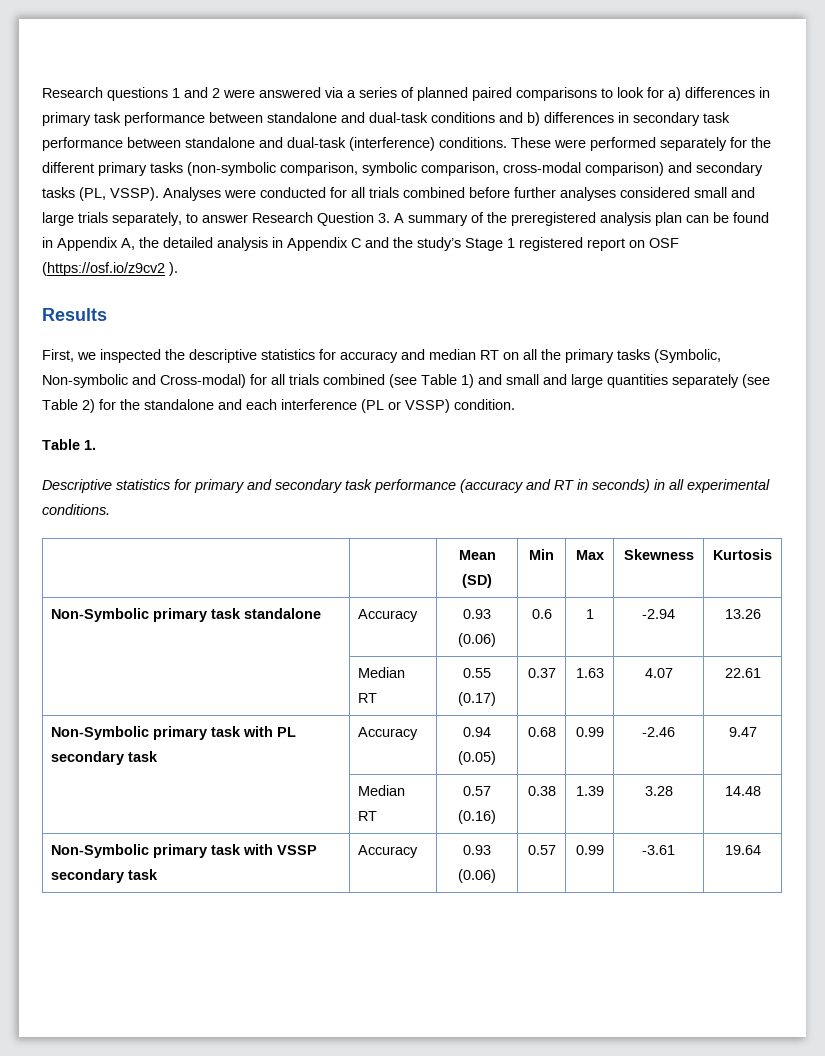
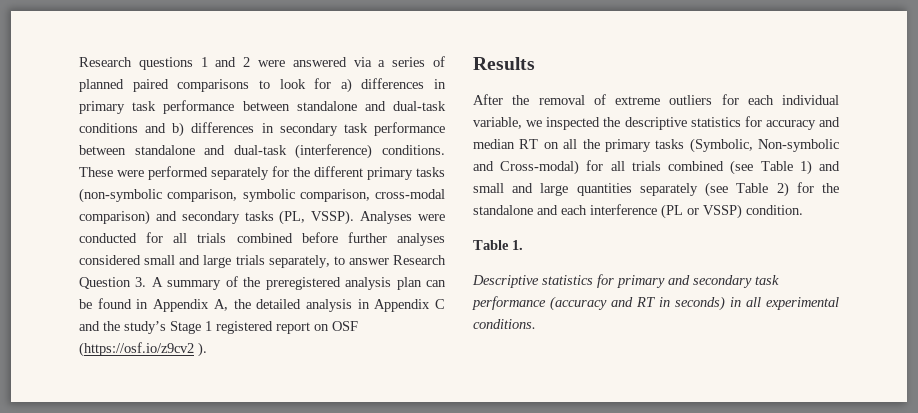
- First, we inspected the descriptive statistics for accuracy and median RT on all the primary tasks (Symbolic, Non-symbolic and Cross-modal) for all trials combined (see Table 1) and small and large quantities separately (see Table 2) for the standalone and each interference (PL or VSSP) condition.
+ After the removal of extreme outliers for each individual variable, we inspected the descriptive statistics for accuracy and median RT on all the primary tasks (Symbolic, Non-symbolic and Cross-modal) for all trials combined (see Table 1) and small and large quantities separately (see Table 2) for the standalone and each interference (PL or VSSP) condition.
- | | Mean (SD) | Min | Max | Skewness | Kurtosis
- Non-Symbolic primary task standalone | Accuracy | 0.93 (0.06) | 0.6 | 1 | -2.94 | 13.26
- | Median RT | 0.55 (0.17) | 0.37 | 1.63 | 4.07 | 22.61
- Non-Symbolic primary task with PL secondary task | Accuracy | 0.94 (0.05) | 0.68 | 0.99 | -2.46 | 9.47
- | Median RT | 0.57 (0.16) | 0.38 | 1.39 | 3.28 | 14.48
- Non-Symbolic primary task with VSSP secondary task | Accuracy | 0.93 (0.06) | 0.57 | 0.99 | -3.61 | 19.64

